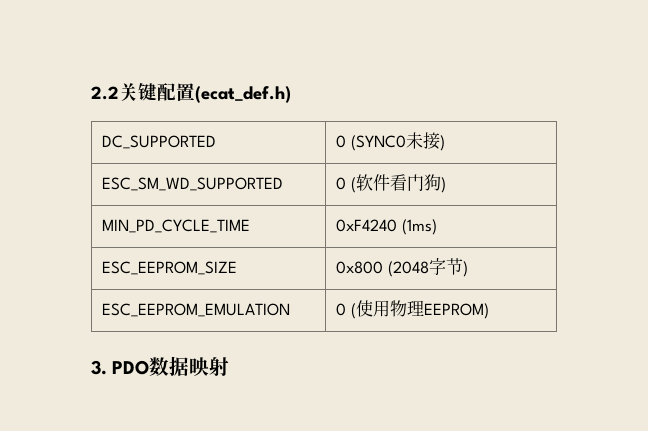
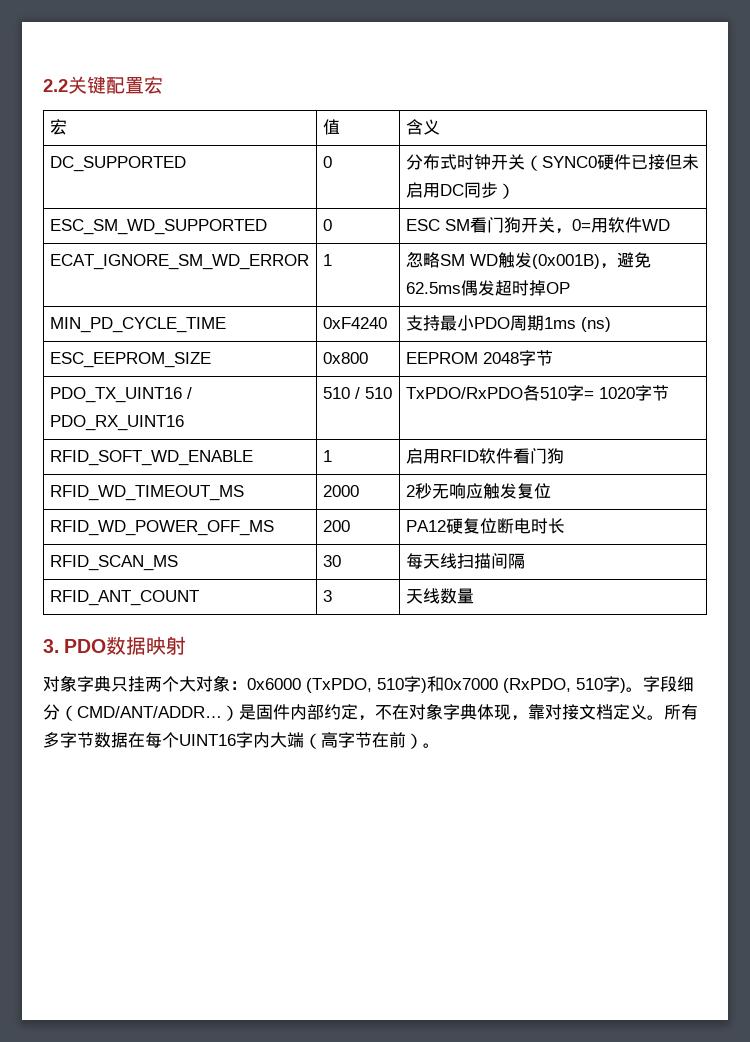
- 2.2关键配置(ecat_def.h)
+ 2.2关键配置宏
+ 宏 | 值 | 含义
- DC_SUPPORTED | 0 (SYNC0未接)
- ESC_SM_WD_SUPPORTED | 0 (软件看门狗)
- MIN_PD_CYCLE_TIME | 0xF4240 (1ms)
- ESC_EEPROM_SIZE | 0x800 (2048字节)
- ESC_EEPROM_EMULATION | 0 (使用物理EEPROM)
+ DC_SUPPORTED | 0 | 分布式时钟开关（SYNC0硬件已接但未启用DC同步）
+ ESC_SM_WD_SUPPORTED | 0 | ESC SM看门狗开关，0=用软件WD
+ ECAT_IGNORE_SM_WD_ERROR | 1 | 忽略SM WD触发(0x001B)，避免62.5ms偶发超时掉OP
+ MIN_PD_CYCLE_TIME | 0xF4240 | 支持最小PDO周期1ms (ns)
+ ESC_EEPROM_SIZE | 0x800 | EEPROM 2048字节
+ PDO_TX_UINT16 / PDO_RX_UINT16 | 510 / 510 | TxPDO/RxPDO各510字= 1020字节
+ RFID_SOFT_WD_ENABLE | 1 | 启用RFID软件看门狗
+ RFID_WD_TIMEOUT_MS | 2000 | 2秒无响应触发复位
+ RFID_WD_POWER_OFF_MS | 200 | PA12硬复位断电时长
+ RFID_SCAN_MS | 30 | 每天线扫描间隔
+ RFID_ANT_COUNT | 3 | 天线数量
  3. PDO数据映射
+ 对象字典只挂两个大对象：0x6000 (TxPDO, 510字)和0x7000 (RxPDO, 510字)。字段细分（CMD/ANT/ADDR…）是固件内部约定，不在对象字典体现，靠对接文档定义。所有多字节数据在每个UINT16字内大端（高字节在前）。

